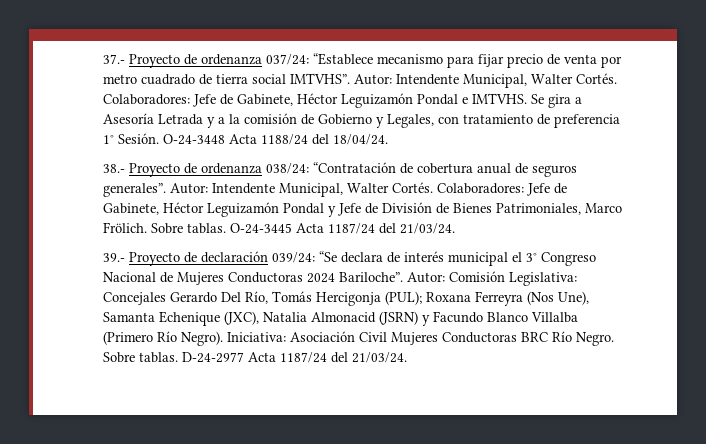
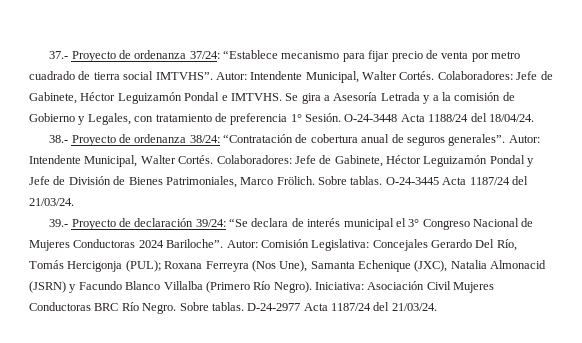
- 37.- Proyecto de ordenanza 037/24: “Establece mecanismo para fijar precio de venta por metro cuadrado de tierra social IMTVHS”.
+ 37.- Proyecto de ordenanza 37/24: “Establece mecanismo para fijar precio de venta por metro cuadrado de tierra social IMTVHS”.
- 38.- Proyecto de ordenanza 038/24: “Contratación de cobertura anual de seguros generales”.
+ 38.- Proyecto de ordenanza 38/24: “Contratación de cobertura anual de seguros generales”.
- 39.- Proyecto de declaración 039/24: “Se declara de interés municipal el 3° Congreso Nacional de Mujeres Conductoras 2024 Bariloche”.
+ 39.- Proyecto de declaración 39/24: “Se declara de interés municipal el 3° Congreso Nacional de Mujeres Conductoras 2024 Bariloche”.

